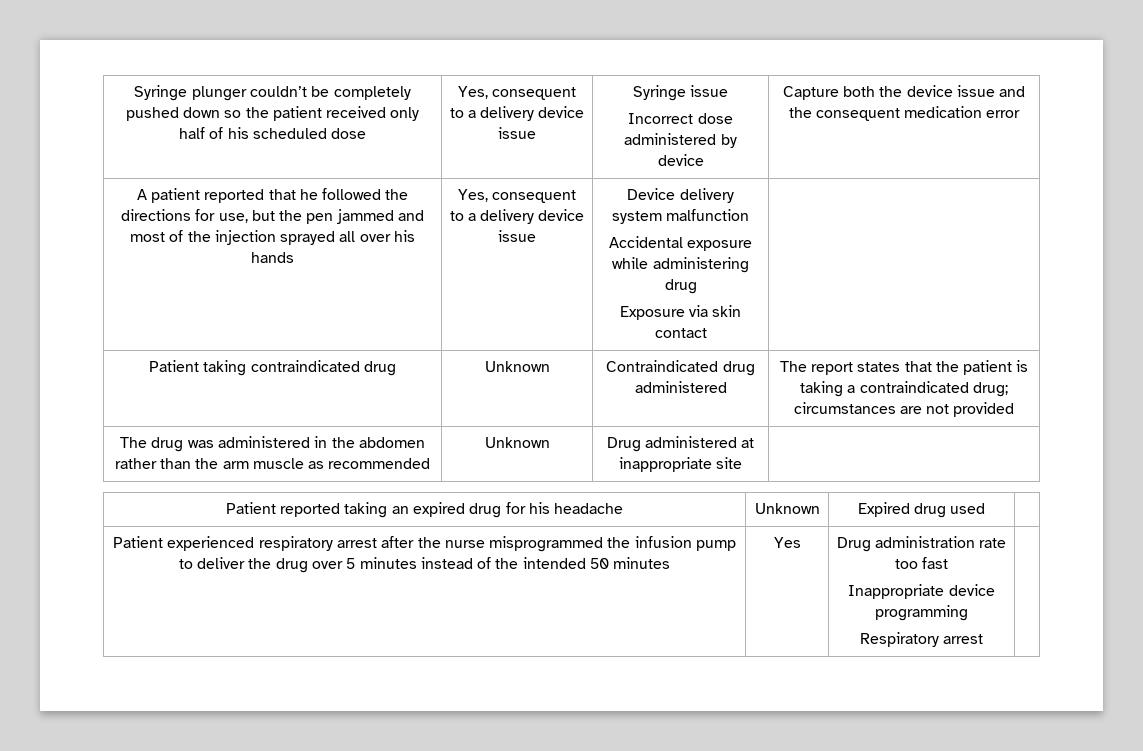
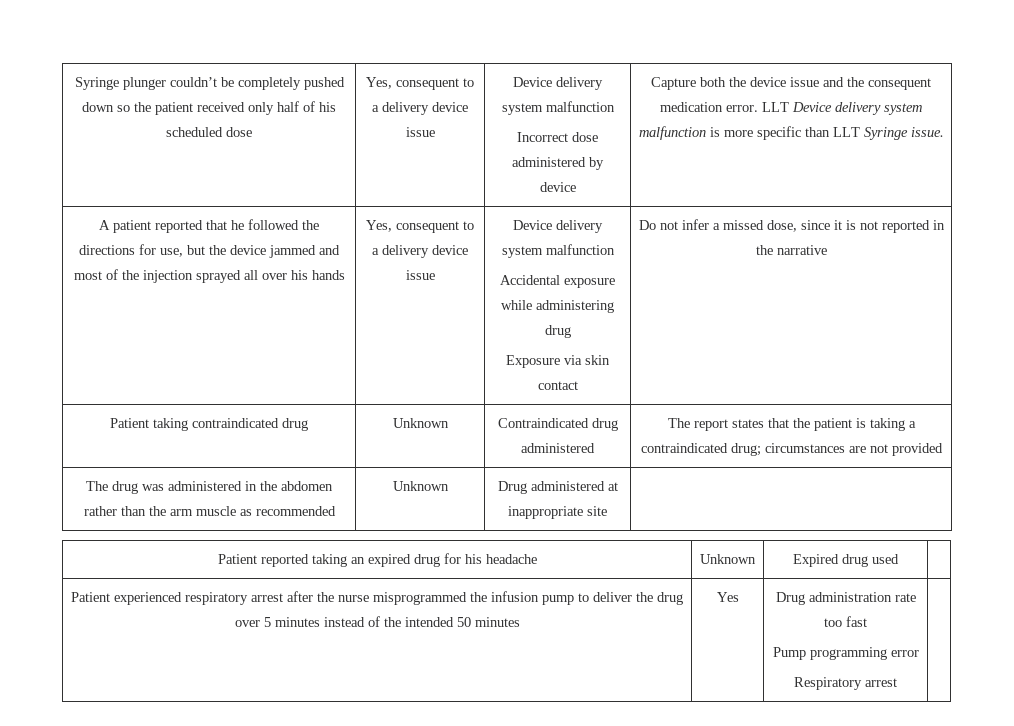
- Syringe plunger couldn’t be completely pushed down so the patient received only half of his scheduled dose | Yes, consequent to a delivery device issue | Syringe issue
+ Syringe plunger couldn’t be completely pushed down so the patient received only half of his scheduled dose | Yes, consequent to a delivery device issue | Device delivery system malfunction
- Capture both the device issue and the consequent medication error
+ Capture both the device issue and the consequent medication error. LLT Device delivery system malfunction is more specific than LLT Syringe issue.
- A patient reported that he followed the directions for use, but the pen jammed and most of the injection sprayed all over his hands
+ A patient reported that he followed the directions for use, but the device jammed and most of the injection sprayed all over his hands
+ Do not infer a missed dose, since it is not reported in the narrative
  Patient experienced respiratory arrest after the nurse misprogrammed the infusion pump to deliver the drug over 5 minutes instead of the intended 50 minutes | Yes | Drug administration rate too fast
- Inappropriate device programming
+ Pump programming error

